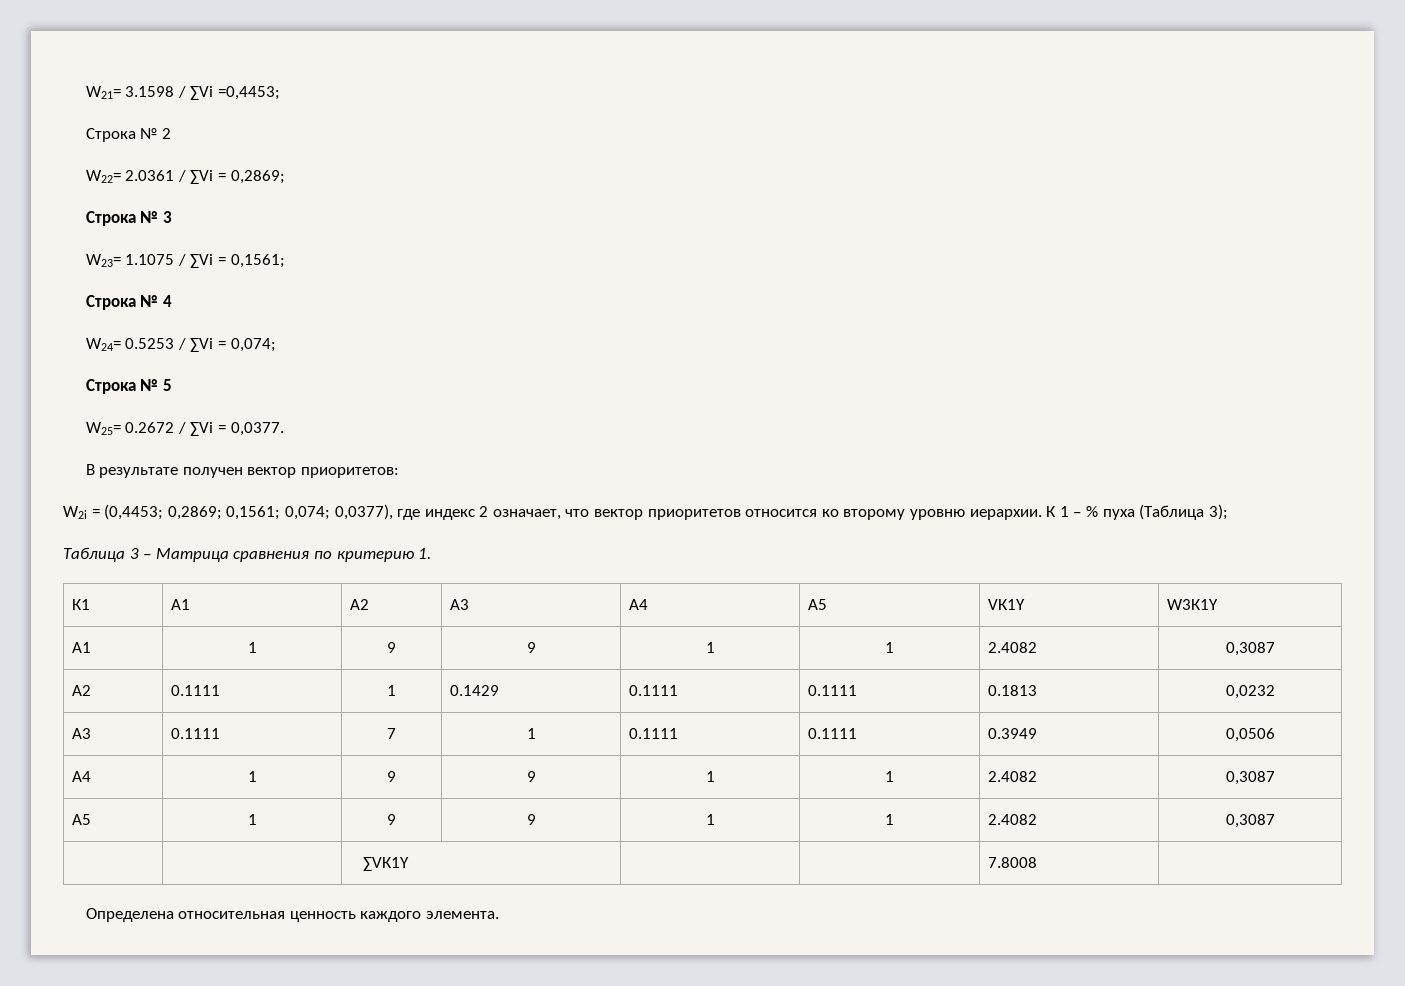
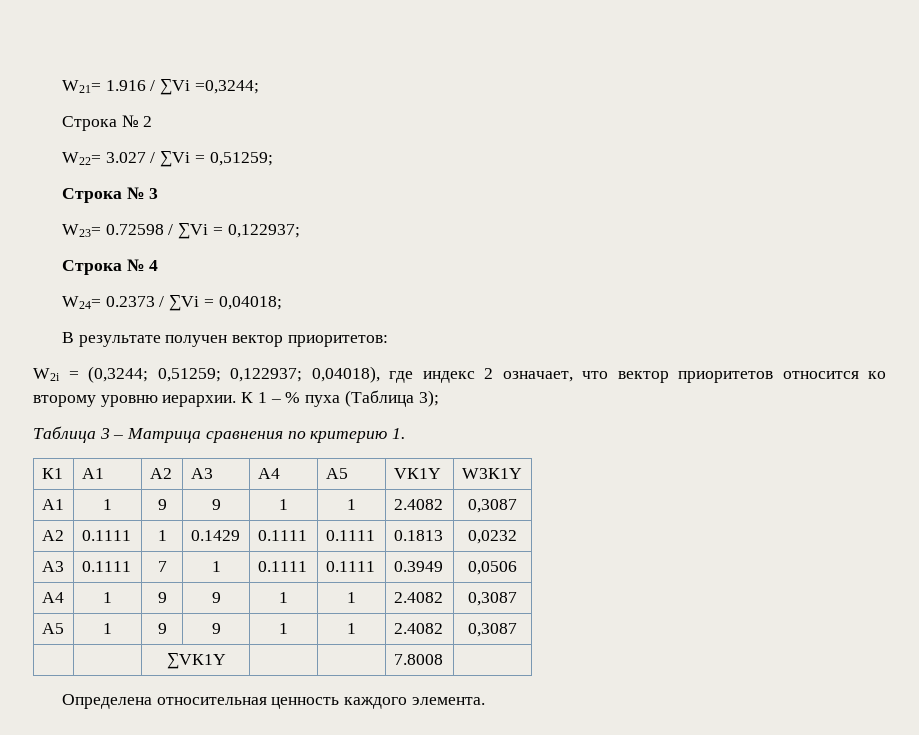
- W21= 3.1598 / ∑Vi =0,4453;
+ W21= 1.916 / ∑Vi =0,3244;
- W22= 2.0361 / ∑Vi = 0,2869;
+ W22= 3.027 / ∑Vi = 0,51259;
- W23= 1.1075 / ∑Vi = 0,1561;
+ W23= 0.72598 / ∑Vi = 0,122937;
- W24= 0.5253 / ∑Vi = 0,074;
- Строка № 5
- W25= 0.2672 / ∑Vi = 0,0377.
+ W24= 0.2373 / ∑Vi = 0,04018;
- W2i = (0,4453; 0,2869; 0,1561; 0,074; 0,0377), где индекс 2 означает, что вектор приоритетов относится ко второму уровню иерархии.
+ W2i = (0,3244; 0,51259; 0,122937; 0,04018), где индекс 2 означает, что вектор приоритетов относится ко второму уровню иерархии.

